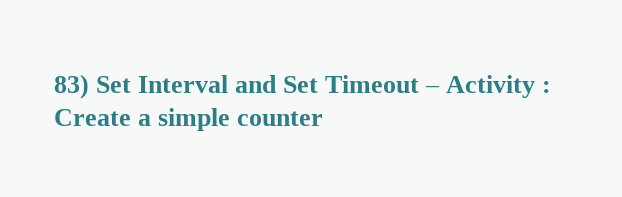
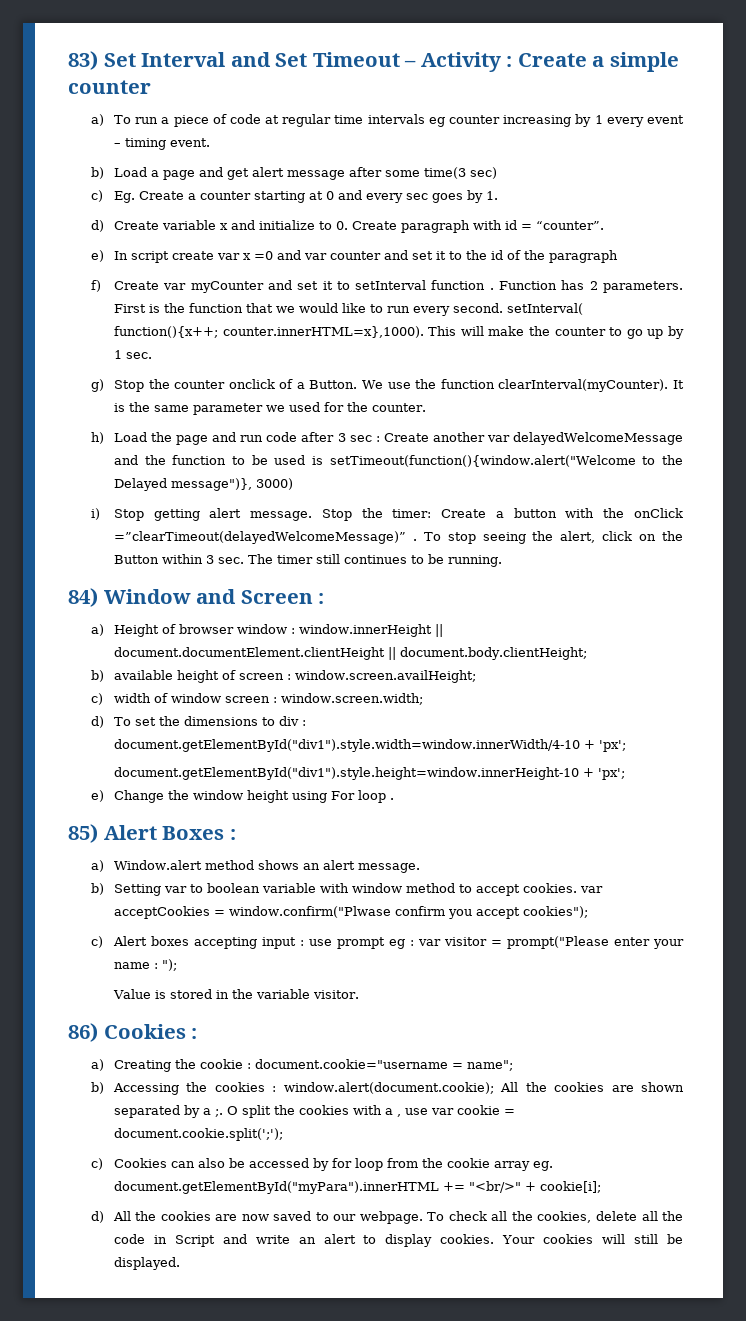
+ a) To run a piece of code at regular time intervals eg counter increasing by 1 every event – timing event.
+ b) Load a page and get alert message after some time(3 sec)
+ c) Eg. Create a counter starting at 0 and every sec goes by 1.
+ d) Create variable x and initialize to 0. Create paragraph with id = “counter”.
+ e) In script create var x =0 and var counter and set it to the id of the paragraph
+ f) Create var myCounter and set it to setInterval function . Function has 2 parameters. First is the function that we would like to run every second. setInterval( function(){x++; counter.innerHTML=x},1000). This will make the counter to go up by 1 sec.
+ g) Stop the counter onclick of a Button. We use the function clearInterval(myCounter). It is the same parameter we used for the counter.
+ h) Load the page and run code after 3 sec : Create another var delayedWelcomeMessage and the function to be used is setTimeout(function(){window.alert("Welcome to the Delayed message")}, 3000)
+ i) Stop getting alert message. Stop the timer: Create a button with the onClick =”clearTimeout(delayedWelcomeMessage)” . To stop seeing the alert, click on the Button within 3 sec. The timer still continues to be running.
+ 84) Window and Screen :
+ a) Height of browser window : window.innerHeight || document.documentElement.clientHeight || document.body.clientHeight;
+ b) available height of screen : window.screen.availHeight;
+ c) width of window screen : window.screen.width;
+ d) To set the dimensions to div : document.getElementById("div1").style.width=window.innerWidth/4-10 + 'px';
+ document.getElementById("div1").style.height=window.innerHeight-10 + 'px';
+ e) Change the window height using For loop .
+ 85) Alert Boxes :
+ a) Window.alert method shows an alert message.
+ b) Setting var to boolean variable with window method to accept cookies. var acceptCookies = window.confirm("Plwase confirm you accept cookies");
+ c) Alert boxes accepting input : use prompt eg : var visitor = prompt("Please enter your name : ");
+ Value is stored in the variable visitor.
+ 86) Cookies :
+ a) Creating the cookie : document.cookie="username = name";
+ b) Accessing the cookies : window.alert(document.cookie); All the cookies are shown separated by a ;. O split the cookies with a , use var cookie = document.cookie.split(';');
+ c) Cookies can also be accessed by for loop from the cookie array eg. document.getElementById("myPara").innerHTML += "<br/>" + cookie[i];
+ d) All the cookies are now saved to our webpage. To check all the cookies, delete all the code in Script and write an alert to display cookies. Your cookies will still be displayed.

